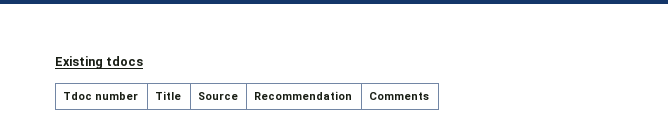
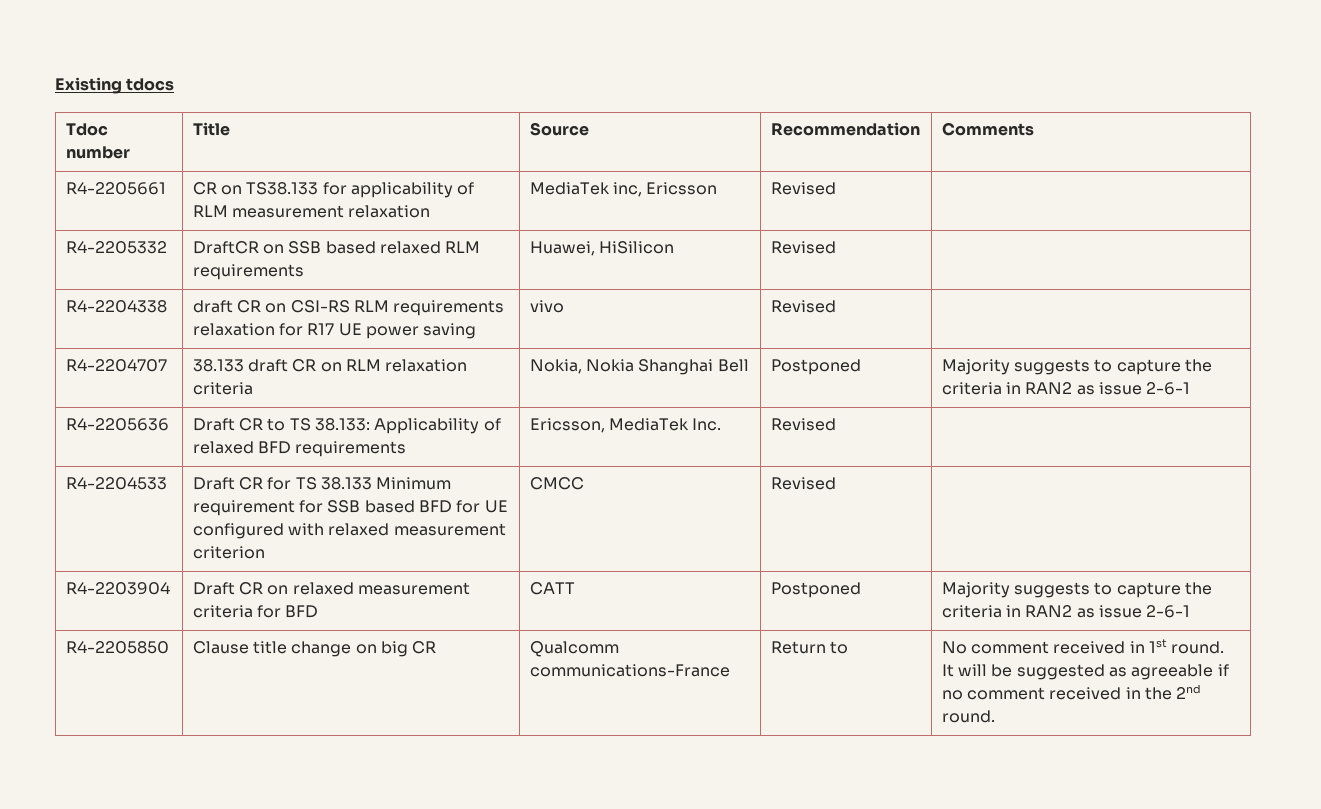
+ R4-2205661 | CR on TS38.133 for applicability of RLM measurement relaxation | MediaTek inc, Ericsson | Revised |
+ R4-2205332 | DraftCR on SSB based relaxed RLM requirements | Huawei, HiSilicon | Revised |
+ R4-2204338 | draft CR on CSI-RS RLM requirements relaxation for R17 UE power saving | vivo | Revised |
+ R4-2204707 | 38.133 draft CR on RLM relaxation criteria | Nokia, Nokia Shanghai Bell | Postponed | Majority suggests to capture the criteria in RAN2 as issue 2-6-1
+ R4-2205636 | Draft CR to TS 38.133: Applicability of relaxed BFD requirements | Ericsson, MediaTek Inc. | Revised |
+ R4-2204533 | Draft CR for TS 38.133 Minimum requirement for SSB based BFD for UE configured with relaxed measurement criterion | CMCC | Revised |
+ R4-2203904 | Draft CR on relaxed measurement criteria for BFD | CATT | Postponed | Majority suggests to capture the criteria in RAN2 as issue 2-6-1
+ R4-2205850 | Clause title change on big CR | Qualcomm communications-France | Return to | No comment received in 1st round. It will be suggested as agreeable if no comment received in the 2nd round.

